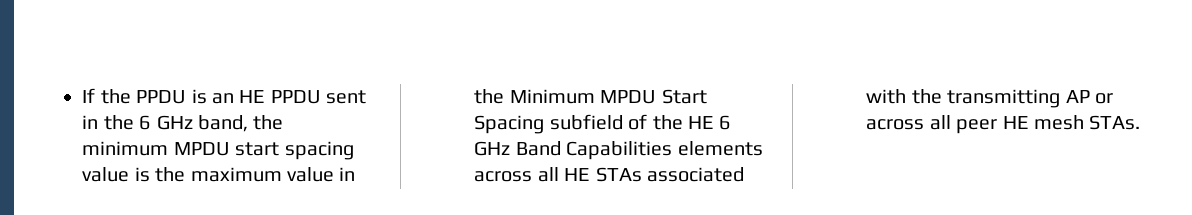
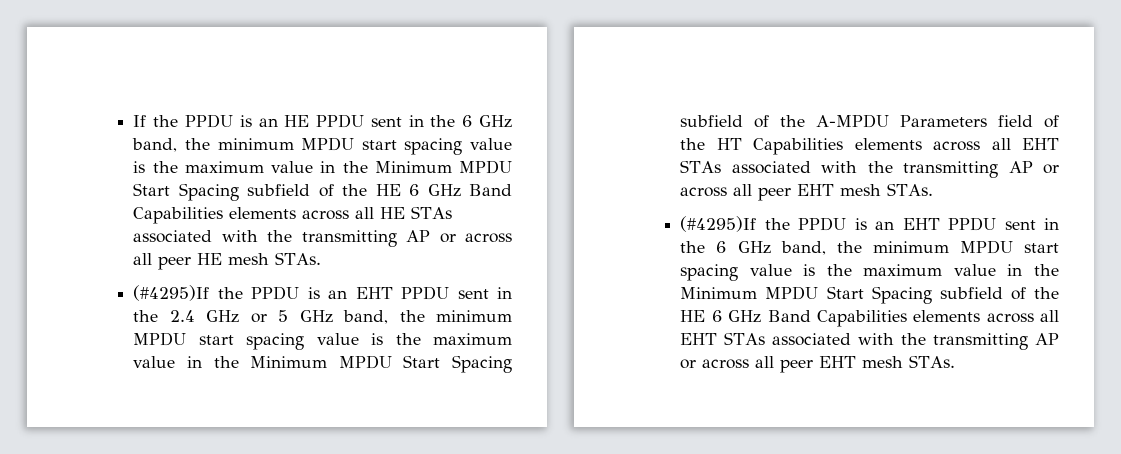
+ (#4295)If the PPDU is an EHT PPDU sent in the 2.4 GHz or 5 GHz band, the minimum MPDU start spacing value is the maximum value in the Minimum MPDU Start Spacing subfield of the A-MPDU Parameters field of the HT Capabilities elements across all EHT STAs associated with the transmitting AP or across all peer EHT mesh STAs.
+ (#4295)If the PPDU is an EHT PPDU sent in the 6 GHz band, the minimum MPDU start spacing value is the maximum value in the Minimum MPDU Start Spacing subfield of the HE 6 GHz Band Capabilities elements across all EHT STAs associated with the transmitting AP or across all peer EHT mesh STAs.

